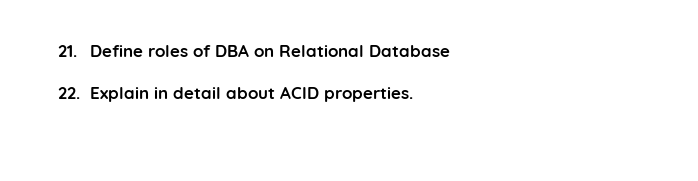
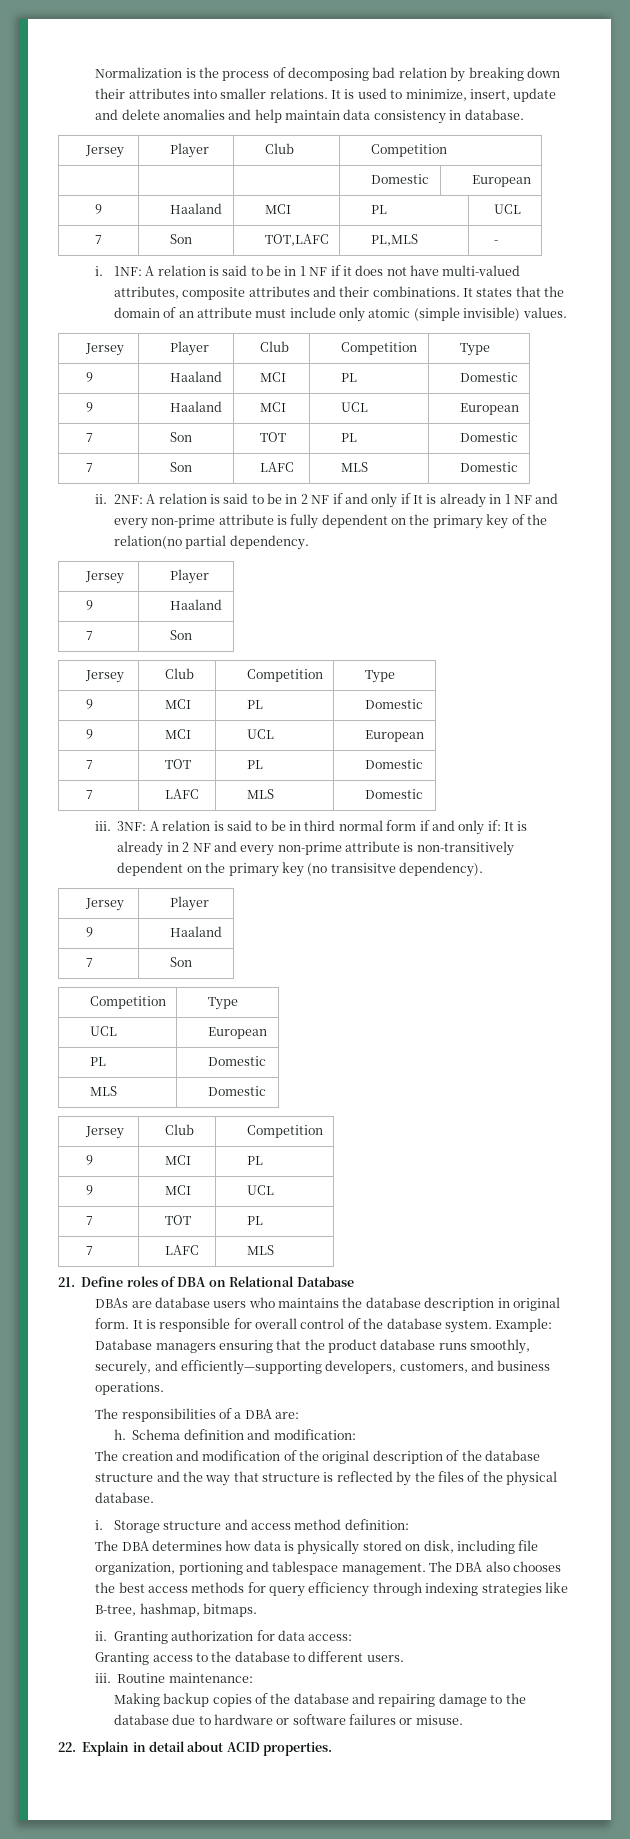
+ Normalization is the process of decomposing bad relation by breaking down their attributes into smaller relations. It is used to minimize, insert, update and delete anomalies and help maintain data consistency in database.
+ Jersey | Player | Club | Competition
+ | | | Domestic | European
+ 9 | Haaland | MCI | PL | UCL
+ 7 | Son | TOT,LAFC | PL,MLS | -
+ i. 1NF: A relation is said to be in 1 NF if it does not have multi-valued attributes, composite attributes and their combinations. It states that the domain of an attribute must include only atomic (simple invisible) values.
+ Jersey | Player | Club | Competition | Type
+ 9 | Haaland | MCI | PL | Domestic
+ 9 | Haaland | MCI | UCL | European
+ 7 | Son | TOT | PL | Domestic
+ 7 | Son | LAFC | MLS | Domestic
+ ii. 2NF: A relation is said to be in 2 NF if and only if It is already in 1 NF and every non-prime attribute is fully dependent on the primary key of the relation(no partial dependency.
+ Jersey | Player
+ 9 | Haaland
+ 7 | Son
+ Jersey | Club | Competition | Type
+ 9 | MCI | PL | Domestic
+ 9 | MCI | UCL | European
+ 7 | TOT | PL | Domestic
+ 7 | LAFC | MLS | Domestic
+ iii. 3NF: A relation is said to be in third normal form if and only if: It is already in 2 NF and every non-prime attribute is non-transitively dependent on the primary key (no transisitve dependency).
+ Jersey | Player
+ 9 | Haaland
+ 7 | Son
+ Competition | Type
+ UCL | European
+ PL | Domestic
+ MLS | Domestic
+ Jersey | Club | Competition
+ 9 | MCI | PL
+ 9 | MCI | UCL
+ 7 | TOT | PL
+ 7 | LAFC | MLS
+ DBAs are database users who maintains the database description in original form. It is responsible for overall control of the database system. Example: Database managers ensuring that the product database runs smoothly, securely, and efficiently—supporting developers, customers, and business operations.
+ The responsibilities of a DBA are:
+ h. Schema definition and modification:
+ The creation and modification of the original description of the database structure and the way that structure is reflected by the files of the physical database.
+ i. Storage structure and access method definition:
+ The DBA determines how data is physically stored on disk, including file organization, portioning and tablespace management. The DBA also chooses the best access methods for query efficiency through indexing strategies like B-tree, hashmap, bitmaps.
+ ii. Granting authorization for data access:
+ Granting access to the database to different users.
+ iii. Routine maintenance:
+ Making backup copies of the database and repairing damage to the database due to hardware or software failures or misuse.

